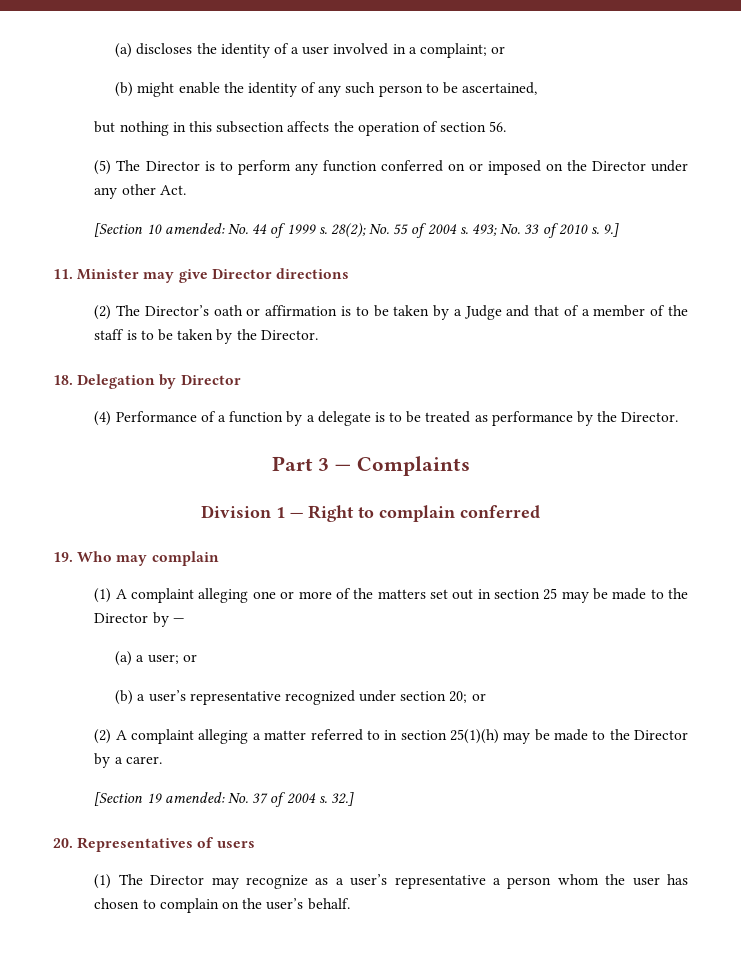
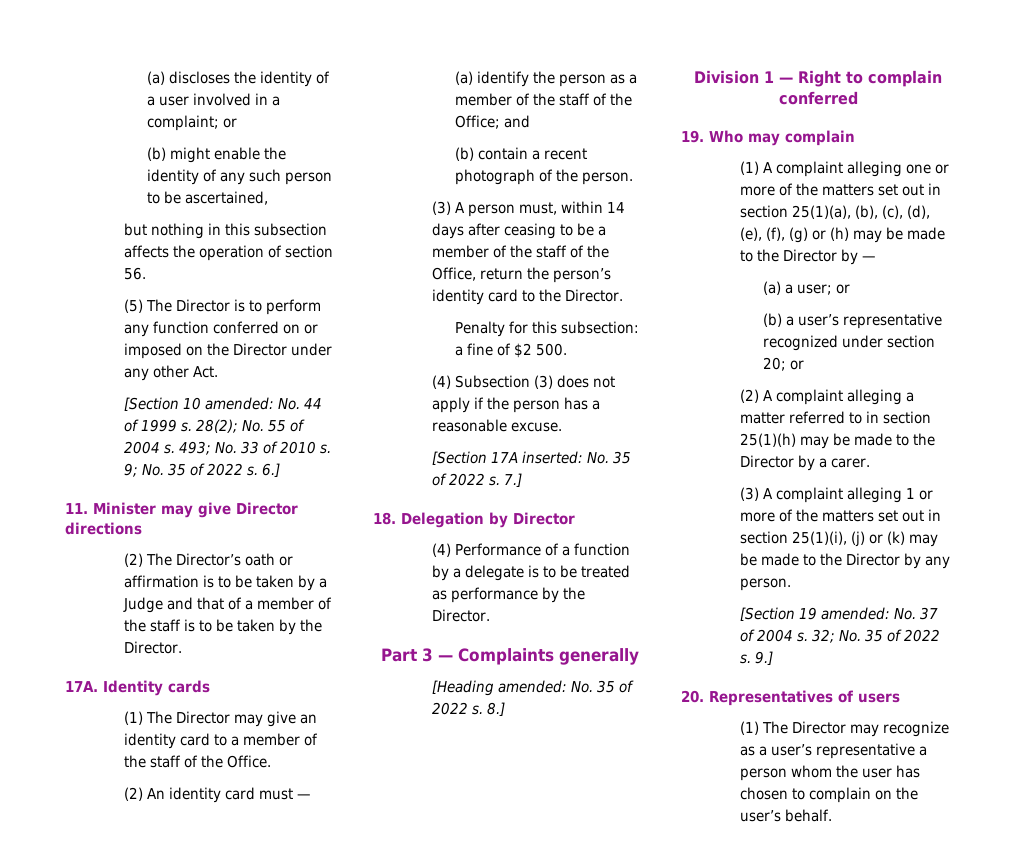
- 9.]
+ 9; No. 35 of 2022 s. 6.]
+ 17A. Identity cards
+ (1) The Director may give an identity card to a member of the staff of the Office.
+ (2) An identity card must —
+ (a) identify the person as a member of the staff of the Office; and
+ (b) contain a recent photograph of the person.
+ (3) A person must, within 14 days after ceasing to be a member of the staff of the Office, return the person’s identity card to the Director.
+ Penalty for this subsection: a fine of $2 500.
+ (4) Subsection (3) does not apply if the person has a reasonable excuse.
+ [Section 17A inserted: No. 35 of 2022 s. 7.]
- Part 3 — Complaints
+ Part 3 — Complaints generally
+ [Heading amended: No. 35 of 2022 s. 8.]
- (1) A complaint alleging one or more of the matters set out in section 25 may be made to the Director by —
+ (1) A complaint alleging one or more of the matters set out in section 25(1)(a), (b), (c), (d), (e), (f), (g) or (h) may be made to the Director by —
+ (3) A complaint alleging 1 or more of the matters set out in section 25(1)(i), (j) or (k) may be made to the Director by any person.
- 32.]
+ 32; No. 35 of 2022 s. 9.]

